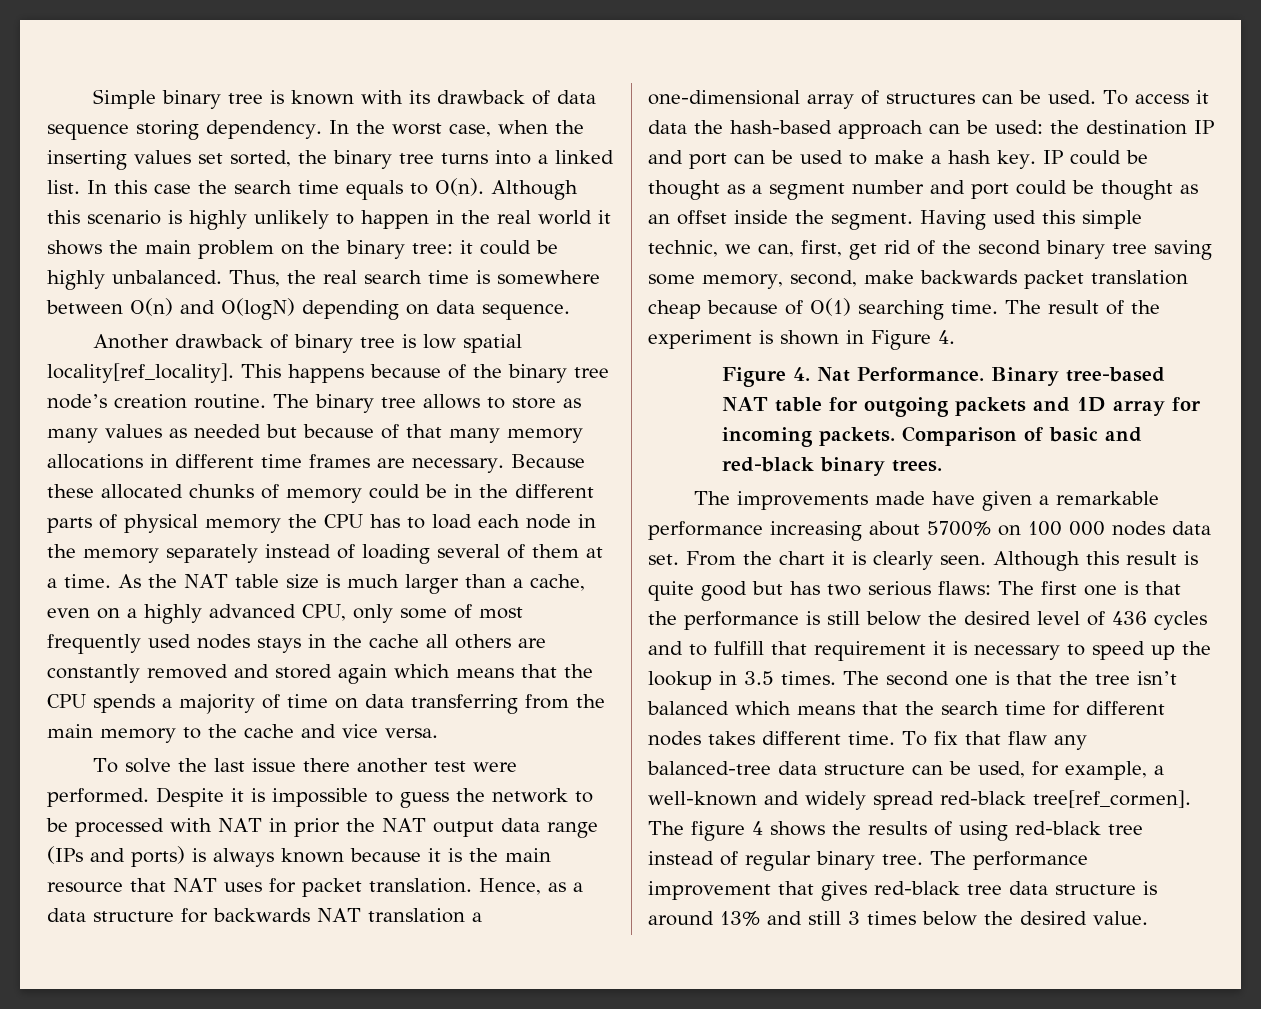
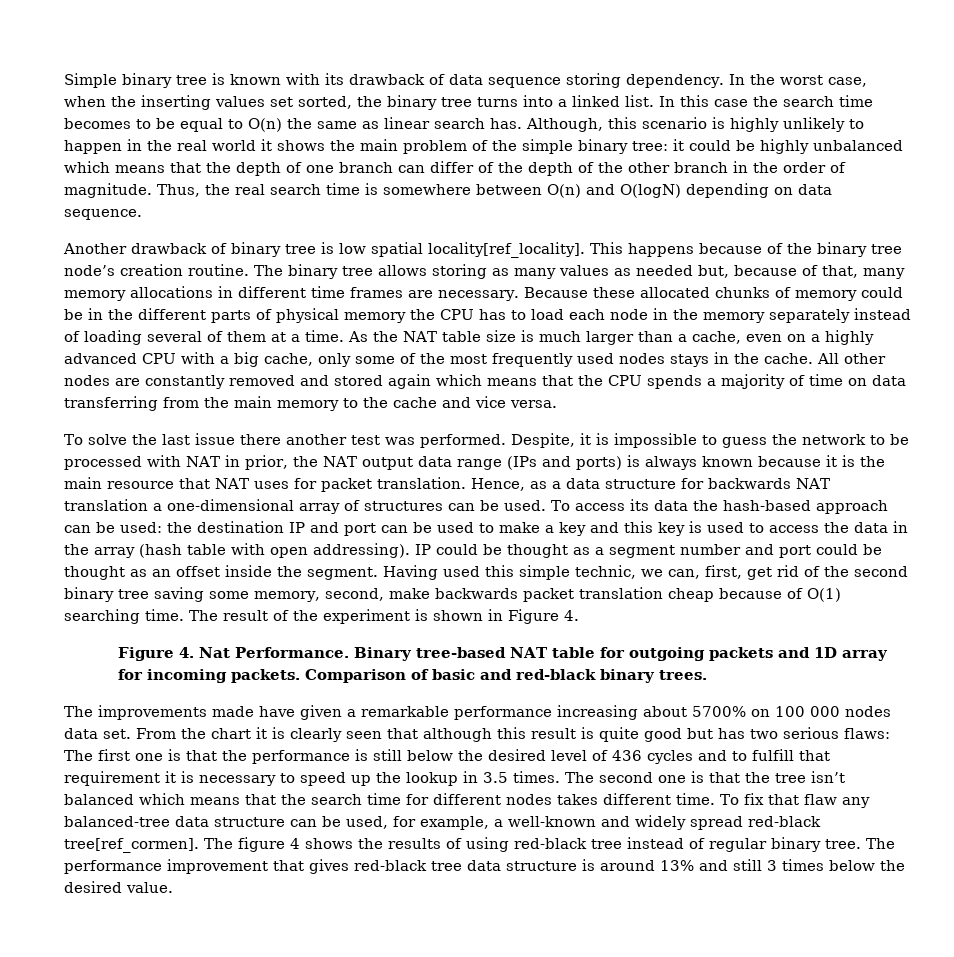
- In this case the search time equals to O(n). Although this scenario is highly unlikely to happen in the real world it shows the main problem on the binary tree: it could be highly unbalanced.
+ In this case the search time becomes to be equal to O(n) the same as linear search has. Although, this scenario is highly unlikely to happen in the real world it shows the main problem of the simple binary tree: it could be highly unbalanced which means that the depth of one branch can differ of the depth of the other branch in the order of magnitude.
- The binary tree allows to store as many values as needed but because of that many memory allocations in different time frames are necessary.
+ The binary tree allows storing as many values as needed but, because of that, many memory allocations in different time frames are necessary.
- As the NAT table size is much larger than a cache, even on a highly advanced CPU, only some of most frequently used nodes stays in the cache all others are constantly removed and stored again which means that the CPU spends a majority of time on data transferring from the main memory to the cache and vice versa.
+ As the NAT table size is much larger than a cache, even on a highly advanced CPU with a big cache, only some of the most frequently used nodes stays in the cache. All other nodes are constantly removed and stored again which means that the CPU spends a majority of time on data transferring from the main memory to the cache and vice versa.
- To solve the last issue there another test were performed. Despite it is impossible to guess the network to be processed with NAT in prior the NAT output data range (IPs and ports) is always known because it is the main resource that NAT uses for packet translation.
+ To solve the last issue there another test was performed. Despite, it is impossible to guess the network to be processed with NAT in prior, the NAT output data range (IPs and ports) is always known because it is the main resource that NAT uses for packet translation.
- To access it data the hash-based approach can be used: the destination IP and port can be used to make a hash key.
+ To access its data the hash-based approach can be used: the destination IP and port can be used to make a key and this key is used to access the data in the array (hash table with open addressing).
- From the chart it is clearly seen. Although this result is quite good but has two serious flaws: The first one is that the performance is still below the desired level of 436 cycles and to fulfill that requirement it is necessary to speed up the lookup in 3.5 times.
+ From the chart it is clearly seen that although this result is quite good but has two serious flaws: The first one is that the performance is still below the desired level of 436 cycles and to fulfill that requirement it is necessary to speed up the lookup in 3.5 times.

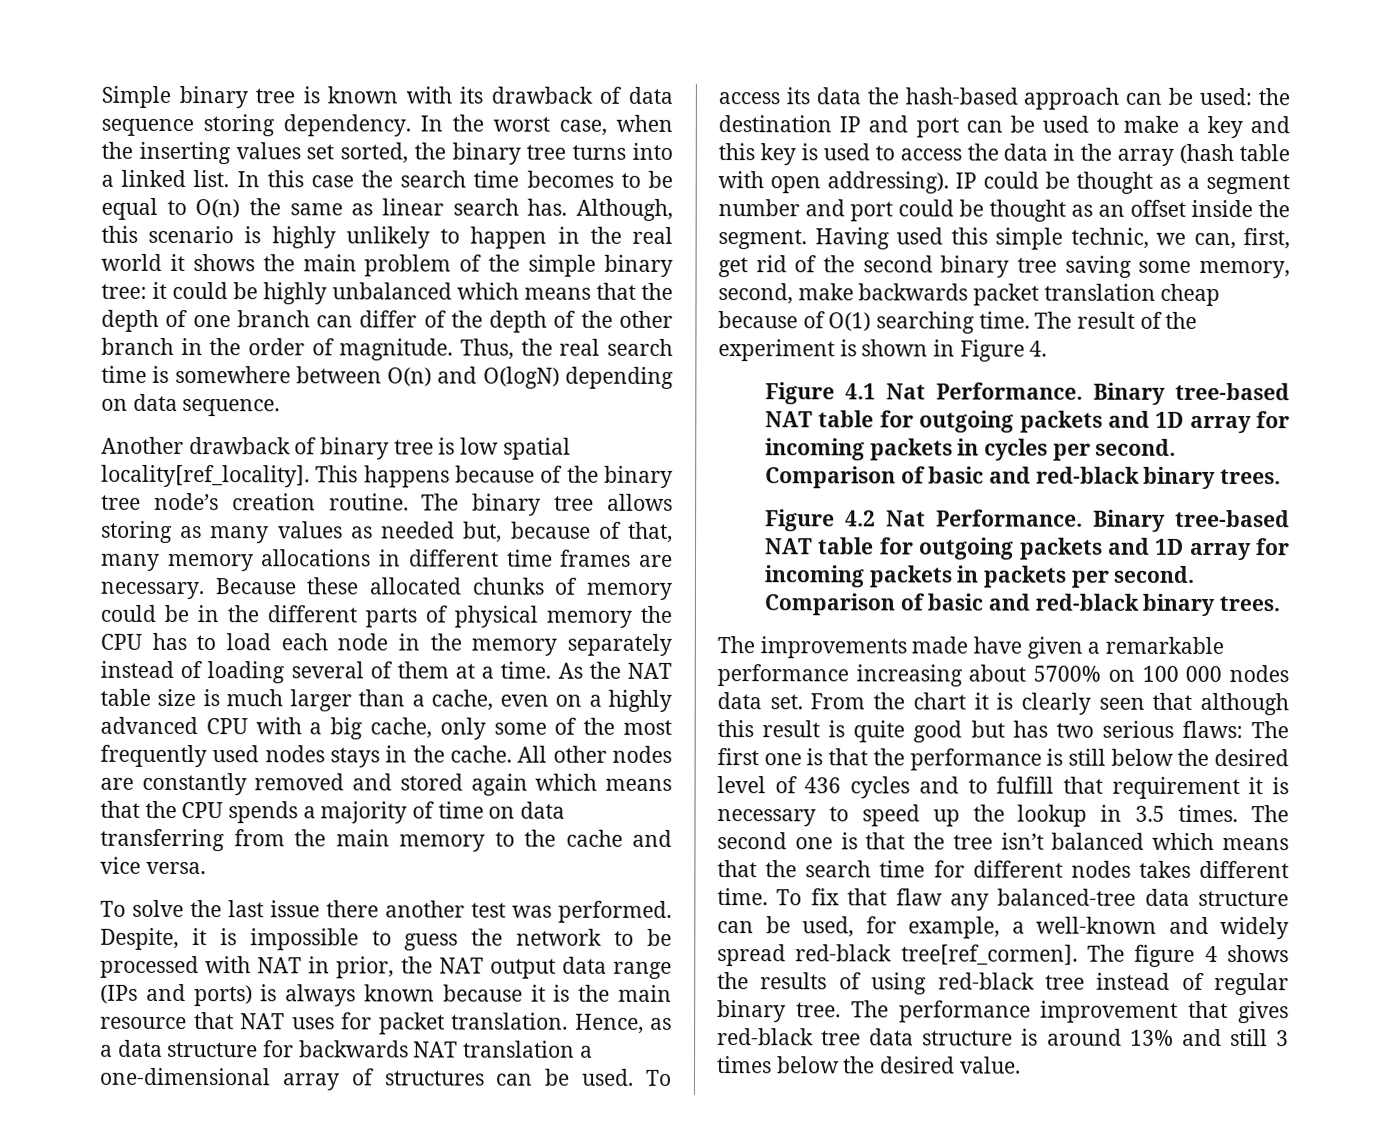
- Figure 4. Nat Performance.
+ Figure 4.1 Nat Performance.
- Binary tree-based NAT table for outgoing packets and 1D array for incoming packets.
+ Binary tree-based NAT table for outgoing packets and 1D array for incoming packets in cycles per second. Comparison of basic and red-black binary trees.
+ Figure 4.2 Nat Performance. Binary tree-based NAT table for outgoing packets and 1D array for incoming packets in packets per second.

